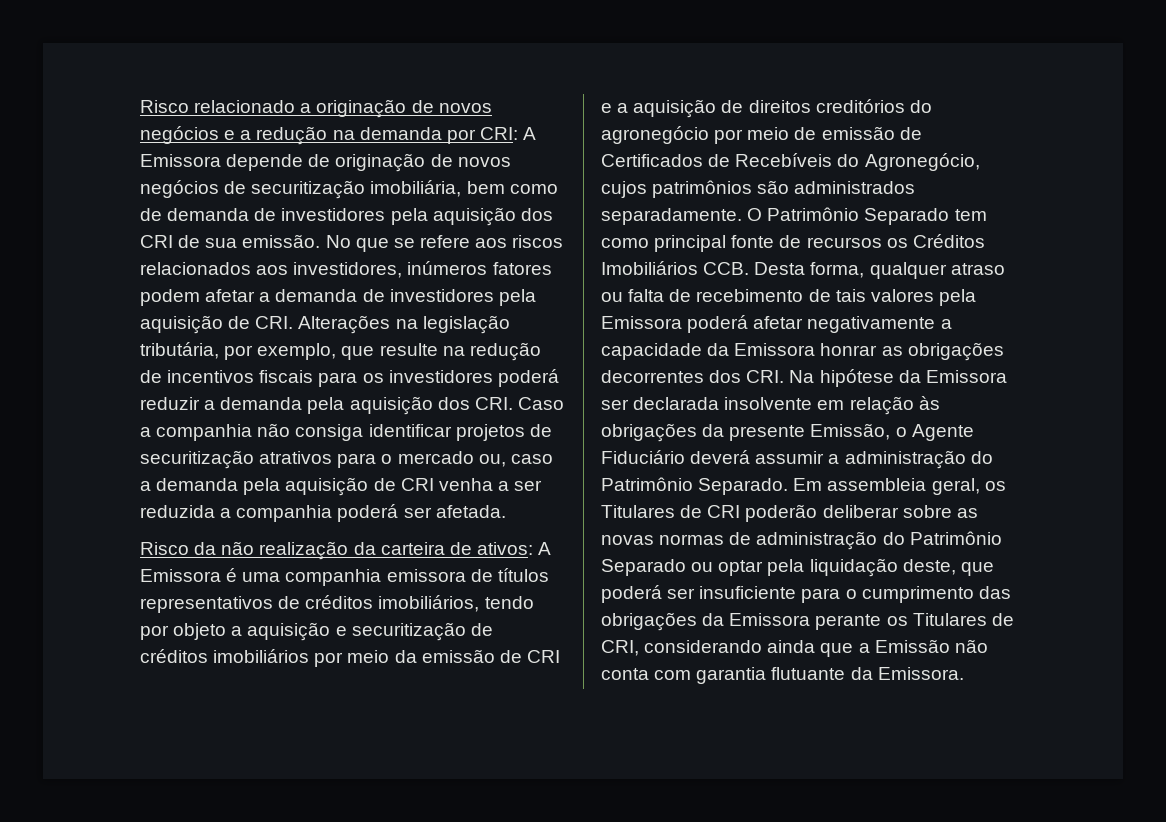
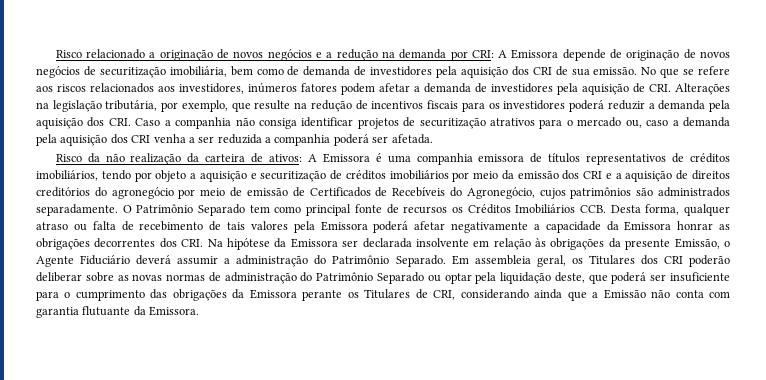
- No que se refere aos riscos relacionados aos investidores, inúmeros fatores podem afetar a demanda de investidores pela aquisição de CRI. Alterações na legislação tributária, por exemplo, que resulte na redução de incentivos fiscais para os investidores poderá reduzir a demanda pela aquisição dos CRI. Caso a companhia não consiga identificar projetos de securitização atrativos para o mercado ou, caso a demanda pela aquisição de CRI venha a ser reduzida a companhia poderá ser afetada.
+ No que se refere aos riscos relacionados aos investidores, inúmeros fatores podem afetar a demanda de investidores pela aquisição de CRI. Alterações na legislação tributária, por exemplo, que resulte na redução de incentivos fiscais para os investidores poderá reduzir a demanda pela aquisição dos CRI. Caso a companhia não consiga identificar projetos de securitização atrativos para o mercado ou, caso a demanda pela aquisição dos CRI venha a ser reduzida a companhia poderá ser afetada.
- Risco da não realização da carteira de ativos: A Emissora é uma companhia emissora de títulos representativos de créditos imobiliários, tendo por objeto a aquisição e securitização de créditos imobiliários por meio da emissão de CRI e a aquisição de direitos creditórios do agronegócio por meio de emissão de Certificados de Recebíveis do Agronegócio, cujos patrimônios são administrados separadamente.
+ Risco da não realização da carteira de ativos: A Emissora é uma companhia emissora de títulos representativos de créditos imobiliários, tendo por objeto a aquisição e securitização de créditos imobiliários por meio da emissão dos CRI e a aquisição de direitos creditórios do agronegócio por meio de emissão de Certificados de Recebíveis do Agronegócio, cujos patrimônios são administrados separadamente.
- Em assembleia geral, os Titulares de CRI poderão deliberar sobre as novas normas de administração do Patrimônio Separado ou optar pela liquidação deste, que poderá ser insuficiente para o cumprimento das obrigações da Emissora perante os Titulares de CRI, considerando ainda que a Emissão não conta com garantia flutuante da Emissora.
+ Em assembleia geral, os Titulares dos CRI poderão deliberar sobre as novas normas de administração do Patrimônio Separado ou optar pela liquidação deste, que poderá ser insuficiente para o cumprimento das obrigações da Emissora perante os Titulares de CRI, considerando ainda que a Emissão não conta com garantia flutuante da Emissora.

